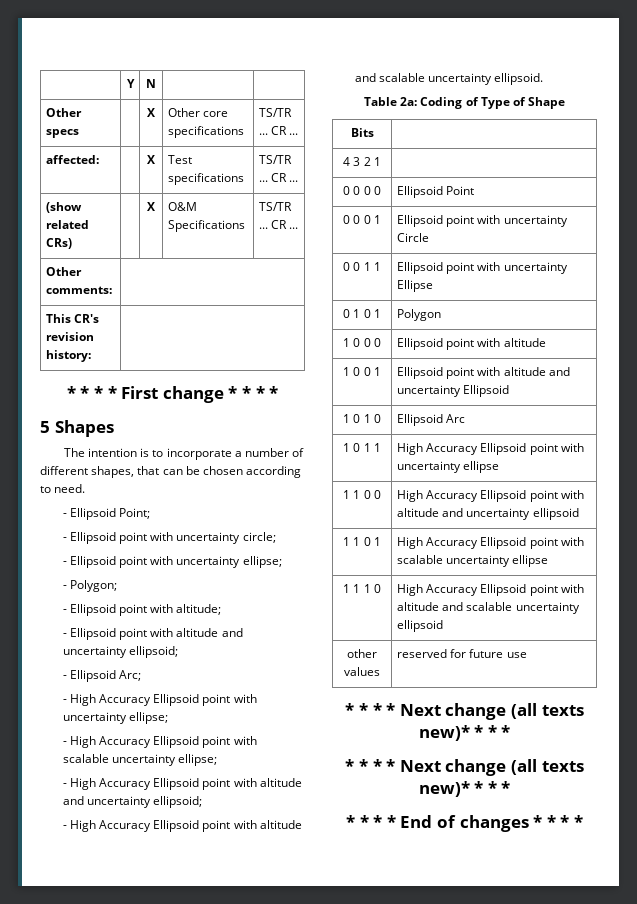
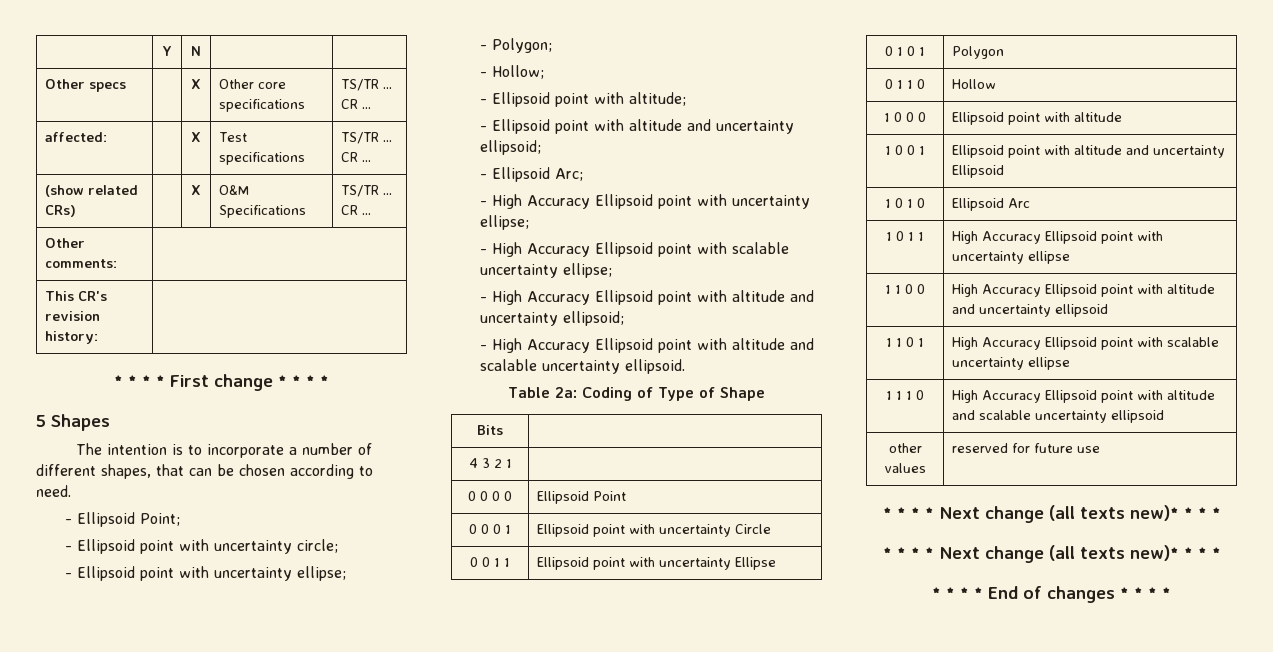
+ - Hollow;
+ 0 1 1 0 | Hollow

